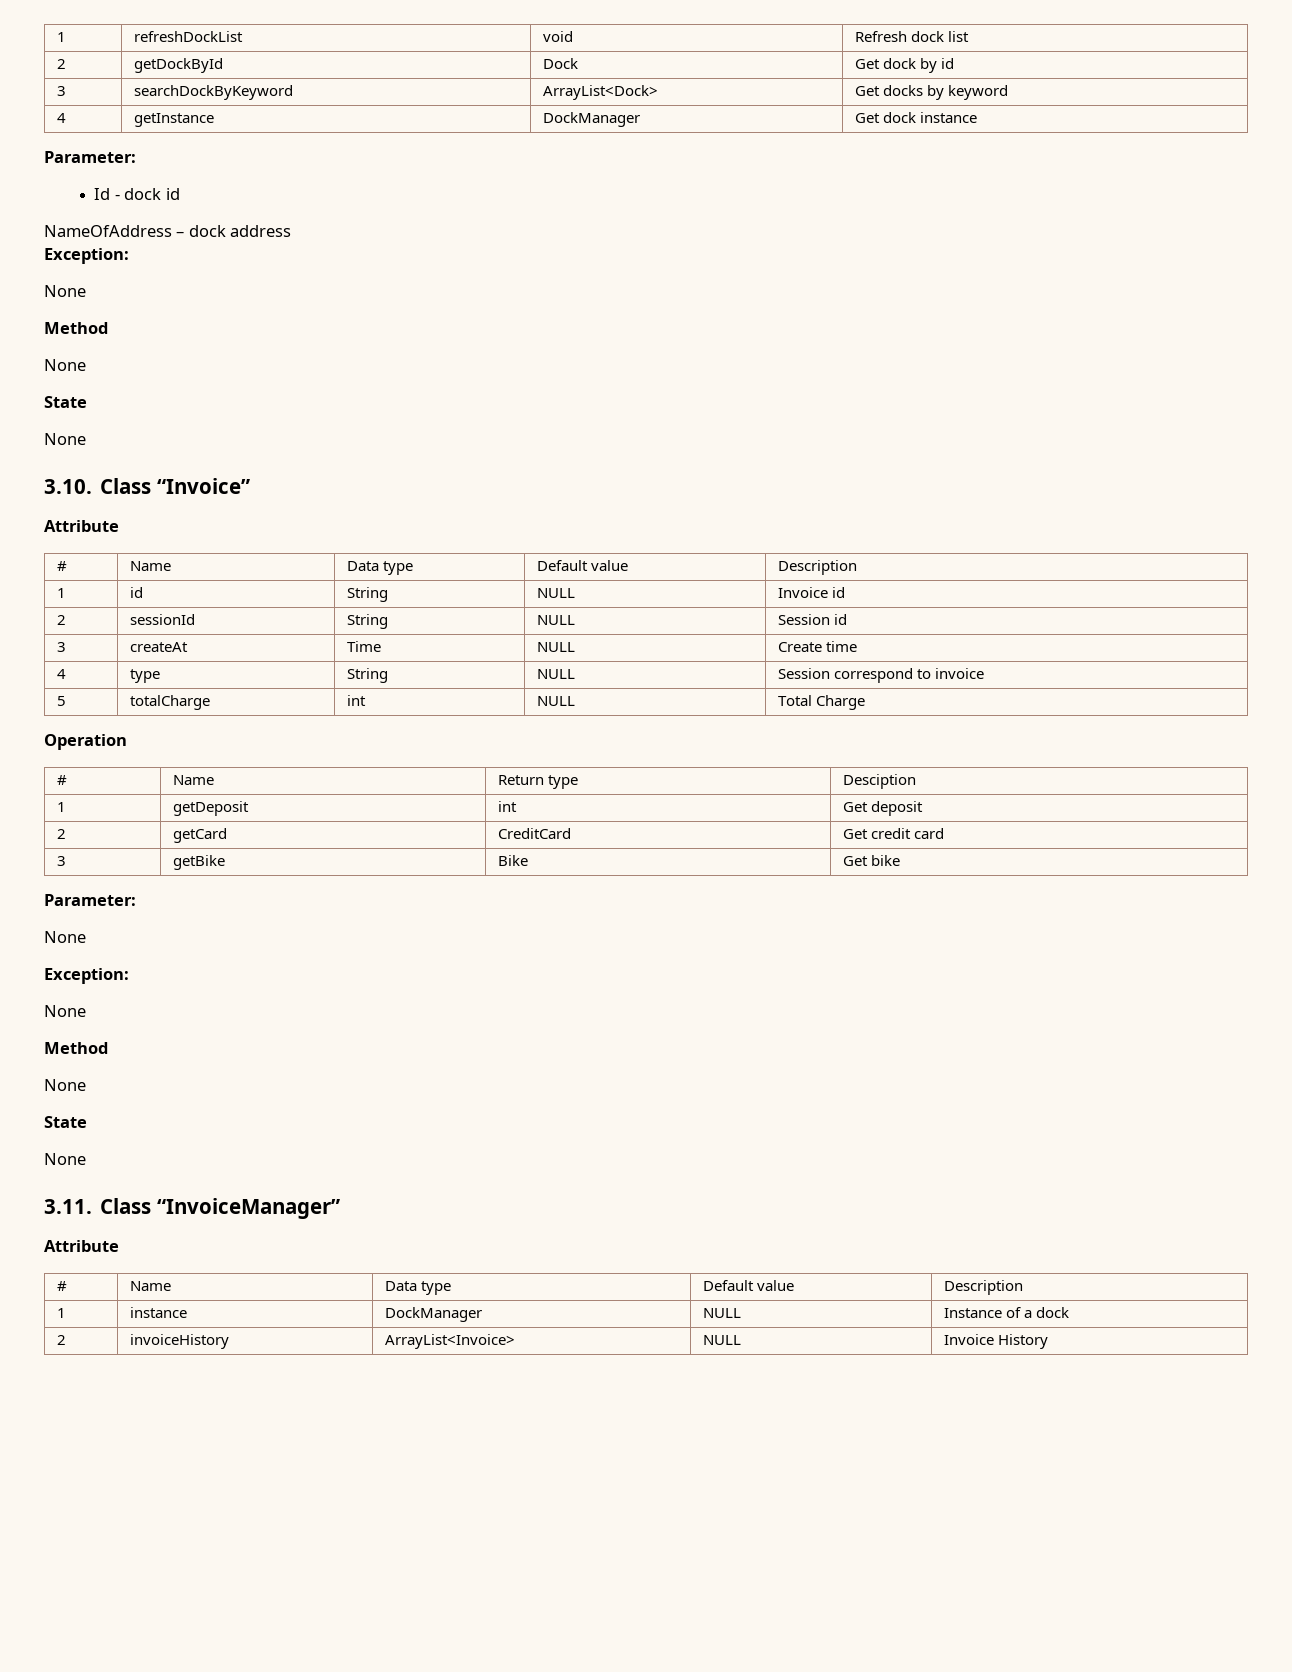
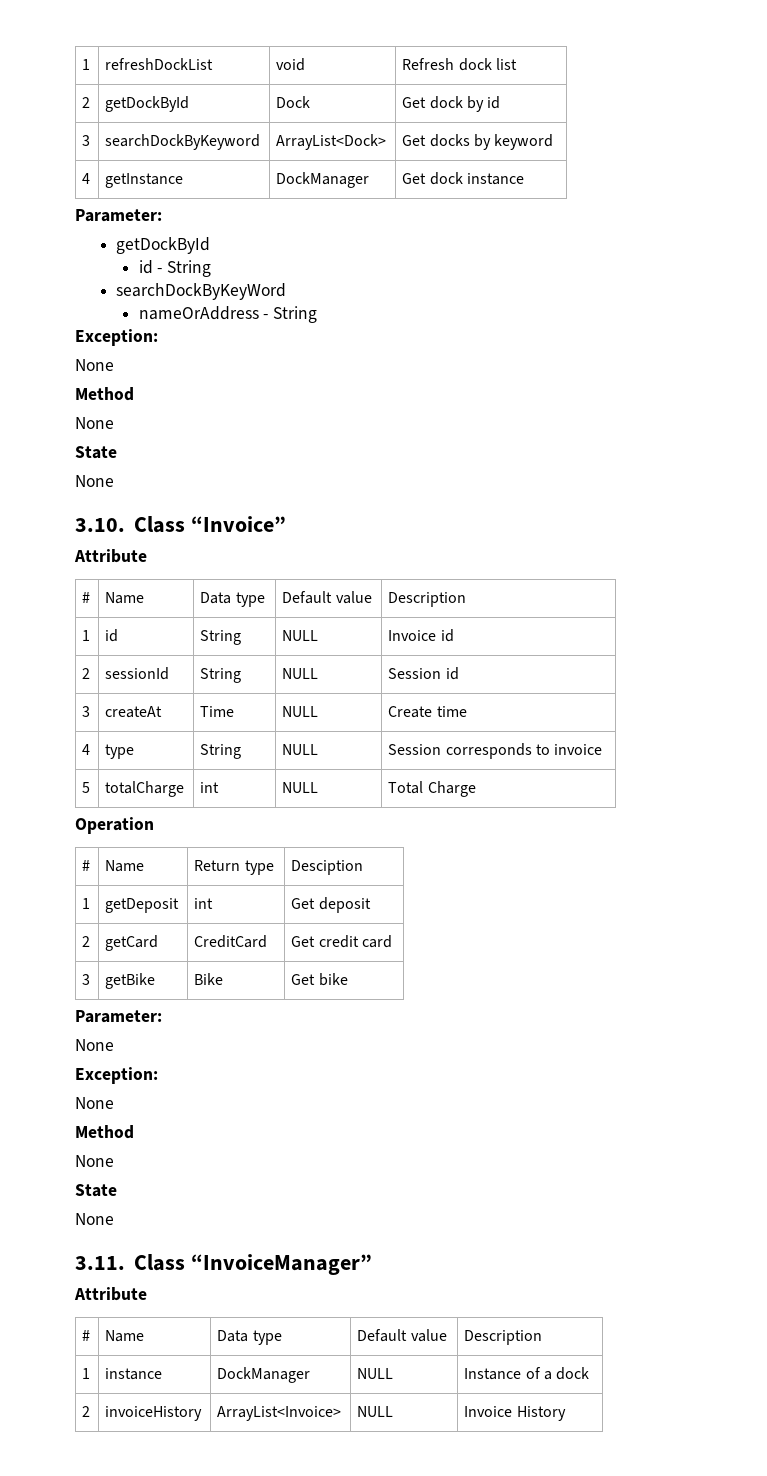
  4 | getInstance | DockManager | Get dock instance
  Parameter:
- Id - dock id
- NameOfAddress – dock address
+ getDockById
+ id - String
+ searchDockByKeyWord
+ nameOrAddress - String
- 4 | type | String | NULL | Session correspond to invoice
+ 4 | type | String | NULL | Session corresponds to invoice

